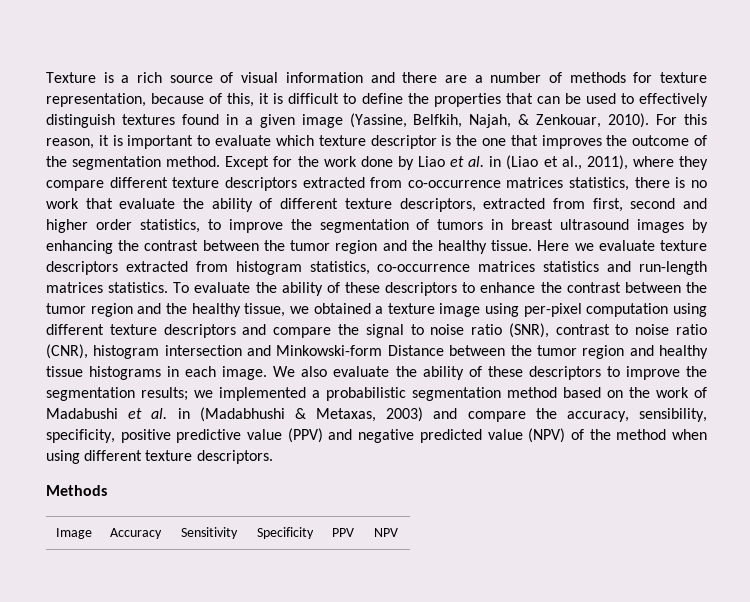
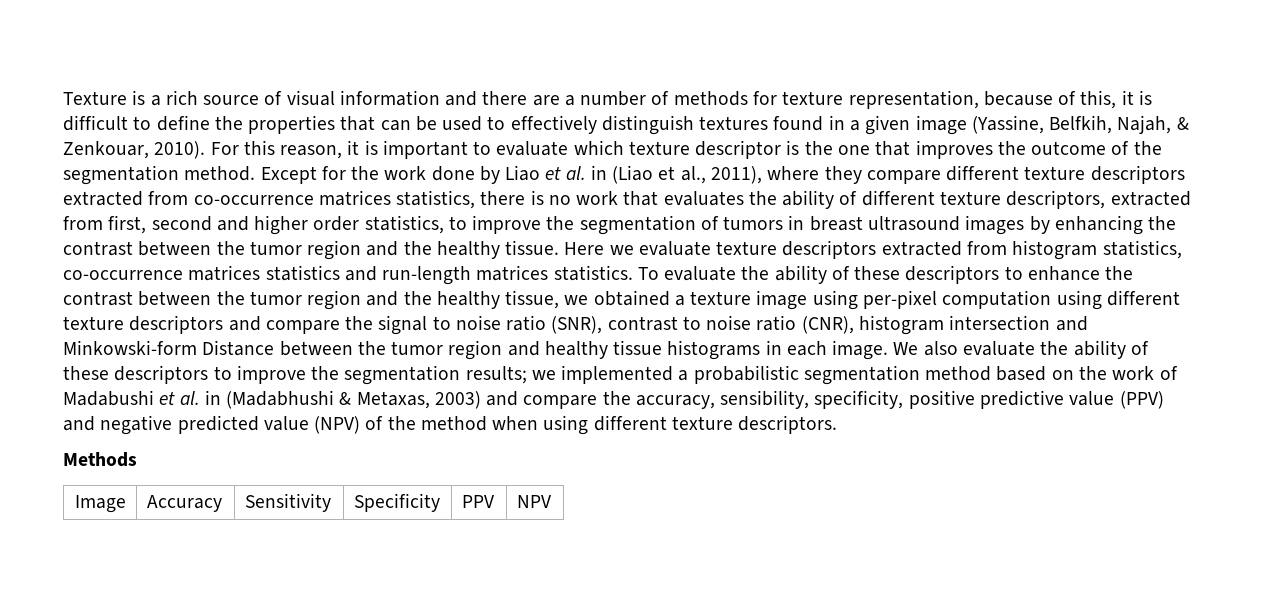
- Except for the work done by Liao et al. in (Liao et al., 2011), where they compare different texture descriptors extracted from co-occurrence matrices statistics, there is no work that evaluate the ability of different texture descriptors, extracted from first, second and higher order statistics, to improve the segmentation of tumors in breast ultrasound images by enhancing the contrast between the tumor region and the healthy tissue.
+ Except for the work done by Liao et al. in (Liao et al., 2011), where they compare different texture descriptors extracted from co-occurrence matrices statistics, there is no work that evaluates the ability of different texture descriptors, extracted from first, second and higher order statistics, to improve the segmentation of tumors in breast ultrasound images by enhancing the contrast between the tumor region and the healthy tissue.

